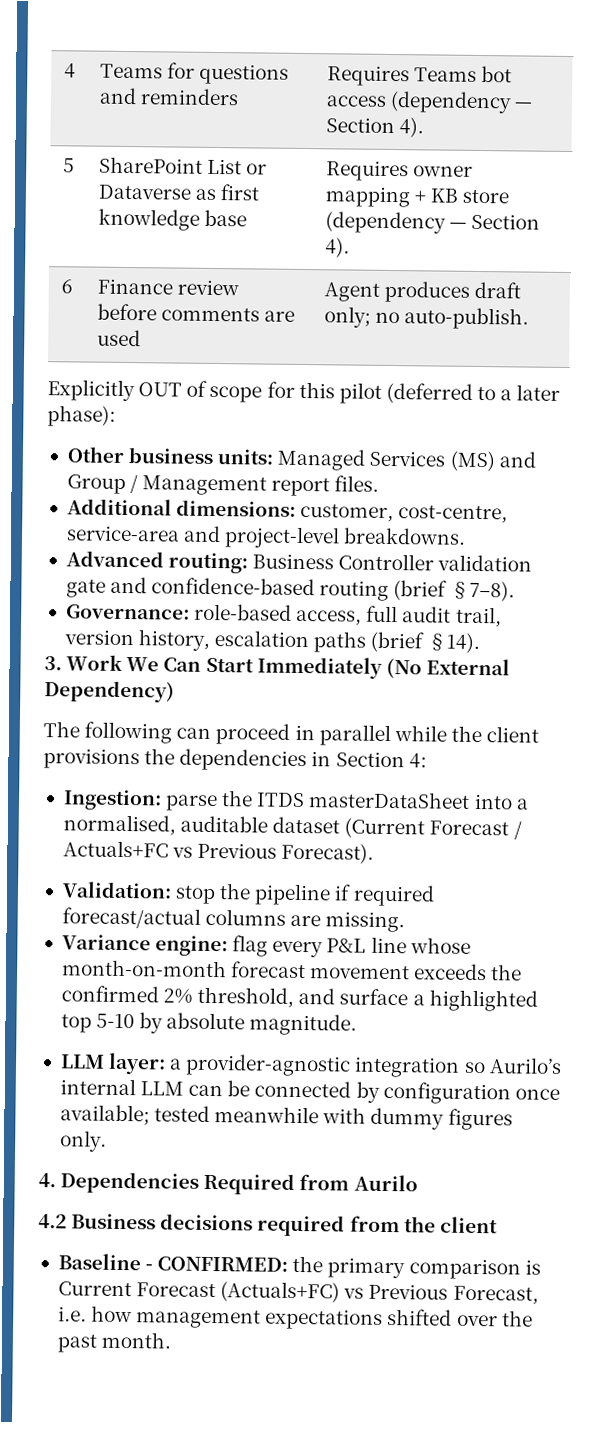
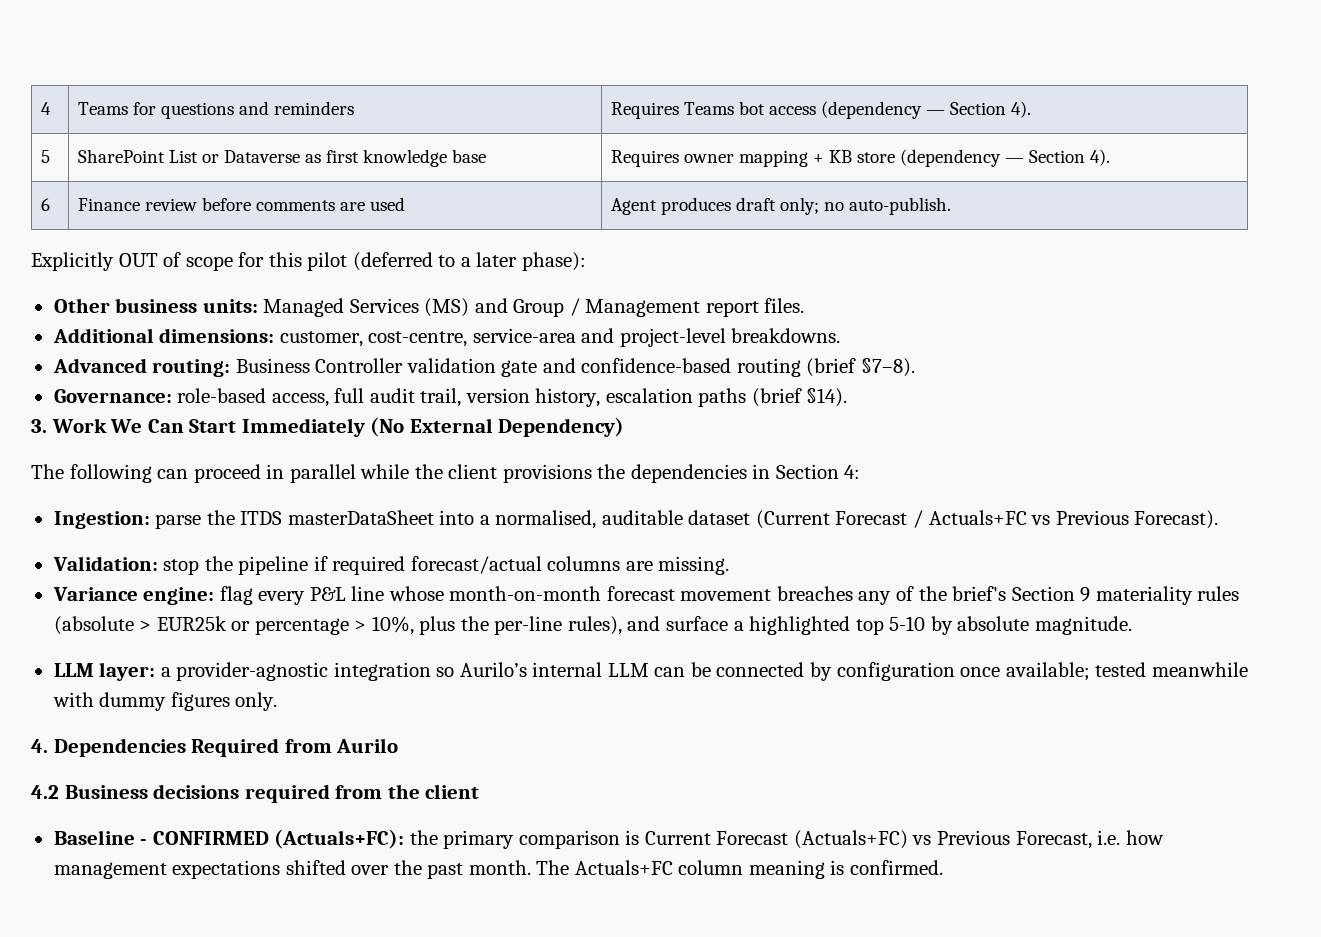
- Variance engine: flag every P&L line whose month-on-month forecast movement exceeds the confirmed 2% threshold, and surface a highlighted top 5-10 by absolute magnitude.
+ Variance engine: flag every P&L line whose month-on-month forecast movement breaches any of the brief's Section 9 materiality rules (absolute > EUR25k or percentage > 10%, plus the per-line rules), and surface a highlighted top 5-10 by absolute magnitude.
- Baseline - CONFIRMED: the primary comparison is Current Forecast (Actuals+FC) vs Previous Forecast, i.e. how management expectations shifted over the past month.
+ Baseline - CONFIRMED (Actuals+FC): the primary comparison is Current Forecast (Actuals+FC) vs Previous Forecast, i.e. how management expectations shifted over the past month.
+ The Actuals+FC column meaning is confirmed.

